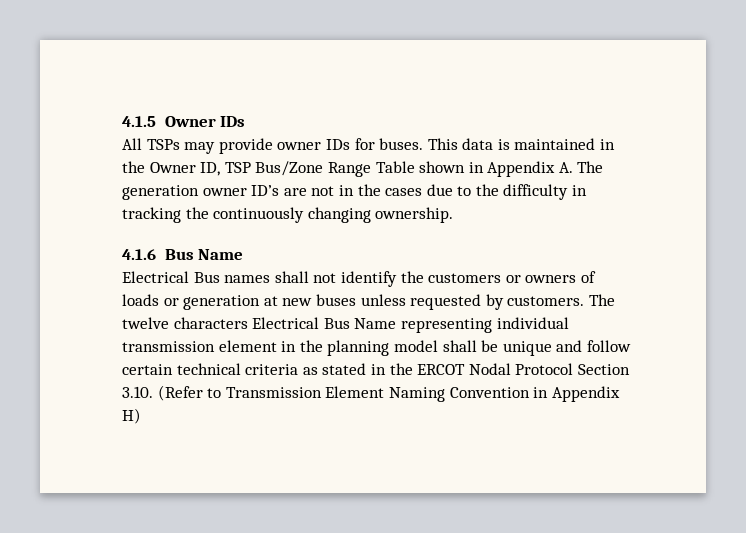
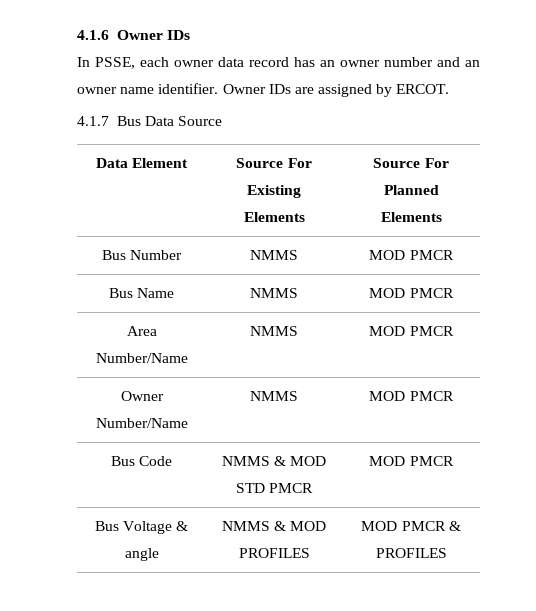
- 4.1.5 Owner IDs
+ 4.1.6 Owner IDs
- All TSPs may provide owner IDs for buses. This data is maintained in the Owner ID, TSP Bus/Zone Range Table shown in Appendix A. The generation owner ID’s are not in the cases due to the difficulty in tracking the continuously changing ownership.
- 4.1.6 Bus Name
- Electrical Bus names shall not identify the customers or owners of loads or generation at new buses unless requested by customers. The twelve characters Electrical Bus Name representing individual transmission element in the planning model shall be unique and follow certain technical criteria as stated in the ERCOT Nodal Protocol Section 3.10. (Refer to Transmission Element Naming Convention in Appendix H)
+ In PSSE, each owner data record has an owner number and an owner name identifier. Owner IDs are assigned by ERCOT.
+ 4.1.7 Bus Data Source
+ Data Element | Source For Existing Elements | Source For Planned Elements
+ Bus Number | NMMS | MOD PMCR
+ Bus Name | NMMS | MOD PMCR
+ Area Number/Name | NMMS | MOD PMCR
+ Owner Number/Name | NMMS | MOD PMCR
+ Bus Code | NMMS & MOD STD PMCR | MOD PMCR
+ Bus Voltage & angle | NMMS & MOD PROFILES | MOD PMCR & PROFILES

